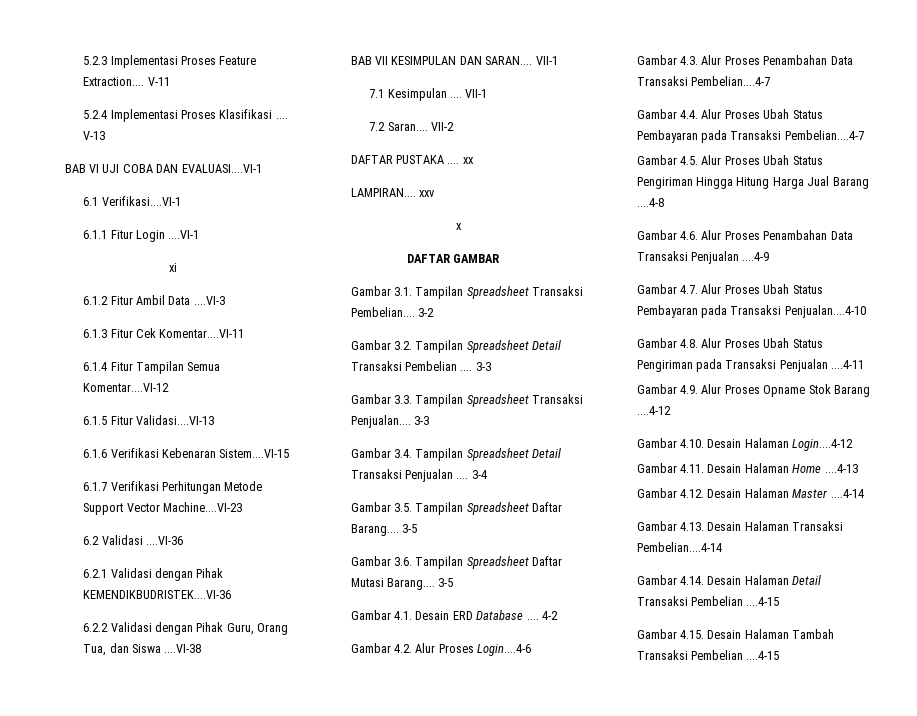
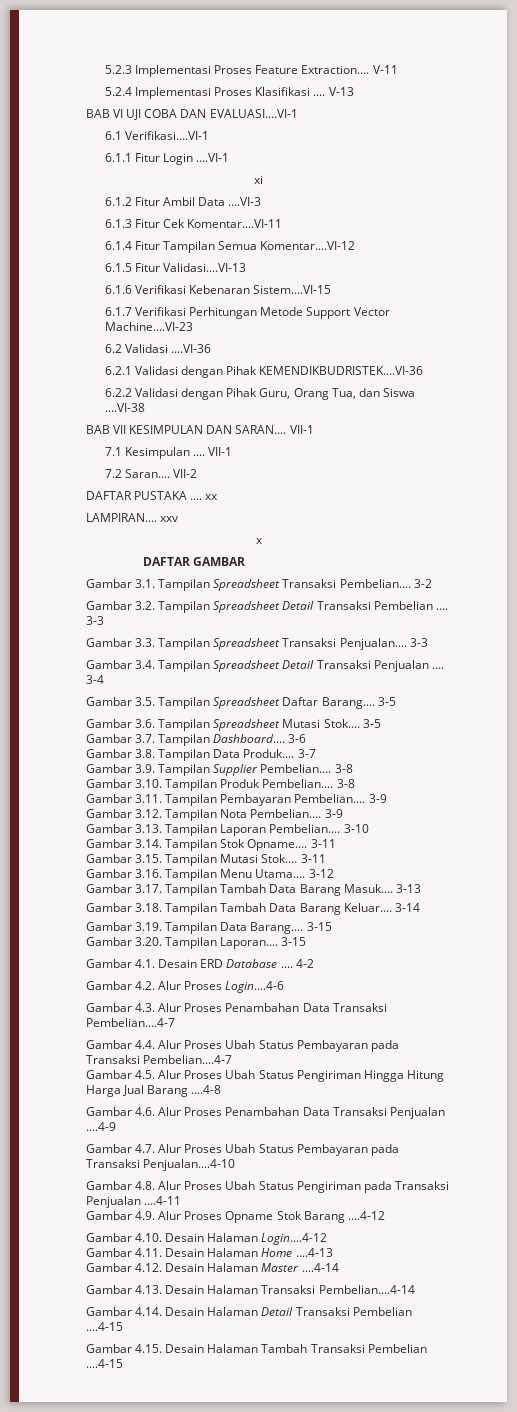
- Gambar 3.6. Tampilan Spreadsheet Daftar Mutasi Barang.... 3-5
+ Gambar 3.6. Tampilan Spreadsheet Mutasi Stok.... 3-5
+ Gambar 3.7. Tampilan Dashboard.... 3-6
+ Gambar 3.8. Tampilan Data Produk.... 3-7
+ Gambar 3.9. Tampilan Supplier Pembelian.... 3-8
+ Gambar 3.10. Tampilan Produk Pembelian.... 3-8
+ Gambar 3.11. Tampilan Pembayaran Pembelian.... 3-9
+ Gambar 3.12. Tampilan Nota Pembelian.... 3-9
+ Gambar 3.13. Tampilan Laporan Pembelian.... 3-10
+ Gambar 3.14. Tampilan Stok Opname.... 3-11
+ Gambar 3.15. Tampilan Mutasi Stok.... 3-11
+ Gambar 3.16. Tampilan Menu Utama.... 3-12
+ Gambar 3.17. Tampilan Tambah Data Barang Masuk.... 3-13
+ Gambar 3.18. Tampilan Tambah Data Barang Keluar.... 3-14
+ Gambar 3.19. Tampilan Data Barang.... 3-15
+ Gambar 3.20. Tampilan Laporan.... 3-15

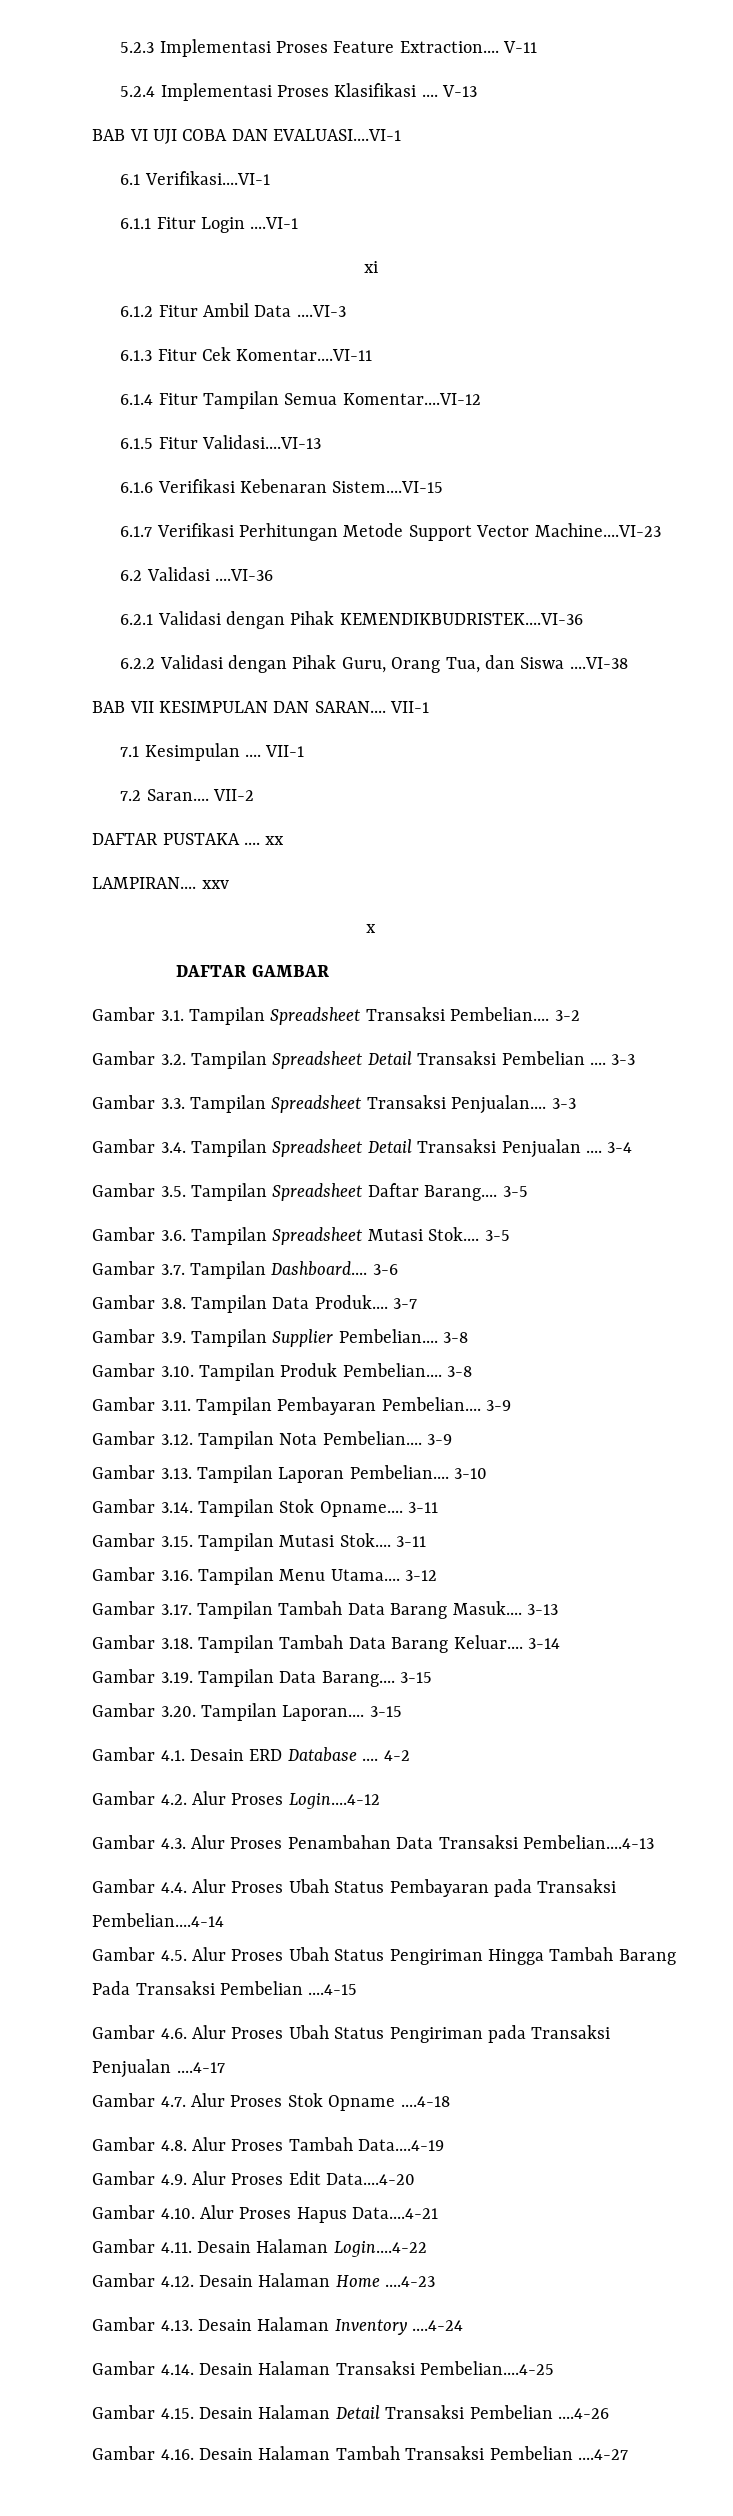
- Gambar 4.2. Alur Proses Login....4-6
+ Gambar 4.2. Alur Proses Login....4-12
- Gambar 4.3. Alur Proses Penambahan Data Transaksi Pembelian....4-7
+ Gambar 4.3. Alur Proses Penambahan Data Transaksi Pembelian....4-13
- Gambar 4.4. Alur Proses Ubah Status Pembayaran pada Transaksi Pembelian....4-7
+ Gambar 4.4. Alur Proses Ubah Status Pembayaran pada Transaksi Pembelian....4-14
- Gambar 4.5. Alur Proses Ubah Status Pengiriman Hingga Hitung Harga Jual Barang ....4-8
- Gambar 4.6. Alur Proses Penambahan Data Transaksi Penjualan ....4-9
- Gambar 4.7. Alur Proses Ubah Status Pembayaran pada Transaksi Penjualan....4-10
- Gambar 4.8. Alur Proses Ubah Status Pengiriman pada Transaksi Penjualan ....4-11
- Gambar 4.9. Alur Proses Opname Stok Barang ....4-12
- Gambar 4.10. Desain Halaman Login....4-12
+ Gambar 4.5. Alur Proses Ubah Status Pengiriman Hingga Tambah Barang Pada Transaksi Pembelian ....4-15
+ Gambar 4.6. Alur Proses Ubah Status Pengiriman pada Transaksi Penjualan ....4-17
+ Gambar 4.7. Alur Proses Stok Opname ....4-18
+ Gambar 4.8. Alur Proses Tambah Data....4-19
+ Gambar 4.9. Alur Proses Edit Data....4-20
+ Gambar 4.10. Alur Proses Hapus Data....4-21
- Gambar 4.11. Desain Halaman Home ....4-13
+ Gambar 4.11. Desain Halaman Login....4-22
- Gambar 4.12. Desain Halaman Master ....4-14
+ Gambar 4.12. Desain Halaman Home ....4-23
- Gambar 4.13. Desain Halaman Transaksi Pembelian....4-14
+ Gambar 4.13. Desain Halaman Inventory ....4-24
- Gambar 4.14. Desain Halaman Detail Transaksi Pembelian ....4-15
+ Gambar 4.14. Desain Halaman Transaksi Pembelian....4-25
- Gambar 4.15. Desain Halaman Tambah Transaksi Pembelian ....4-15
+ Gambar 4.15. Desain Halaman Detail Transaksi Pembelian ....4-26
+ Gambar 4.16. Desain Halaman Tambah Transaksi Pembelian ....4-27

